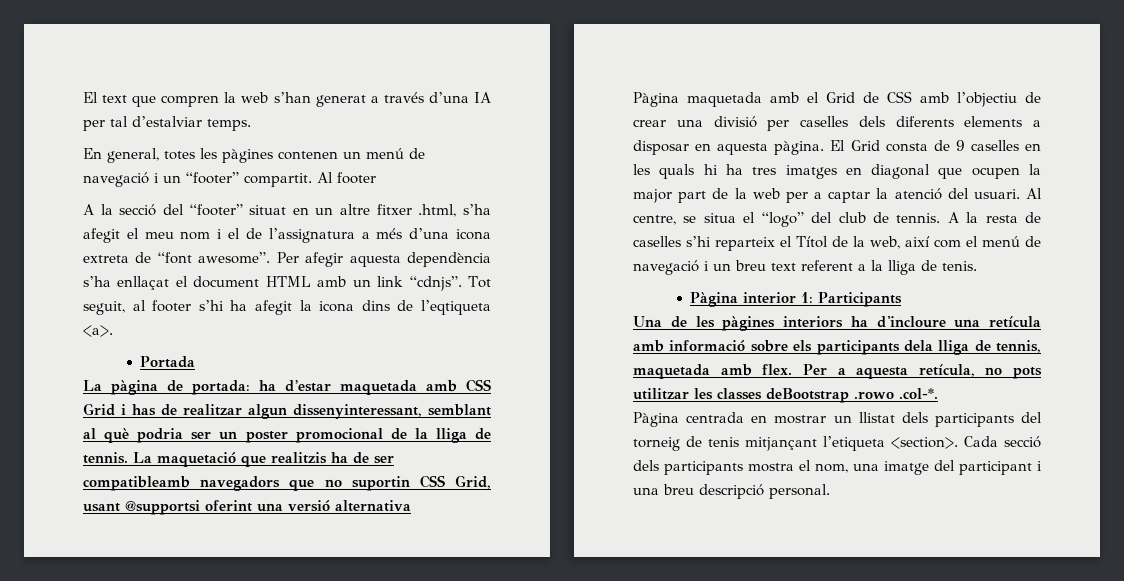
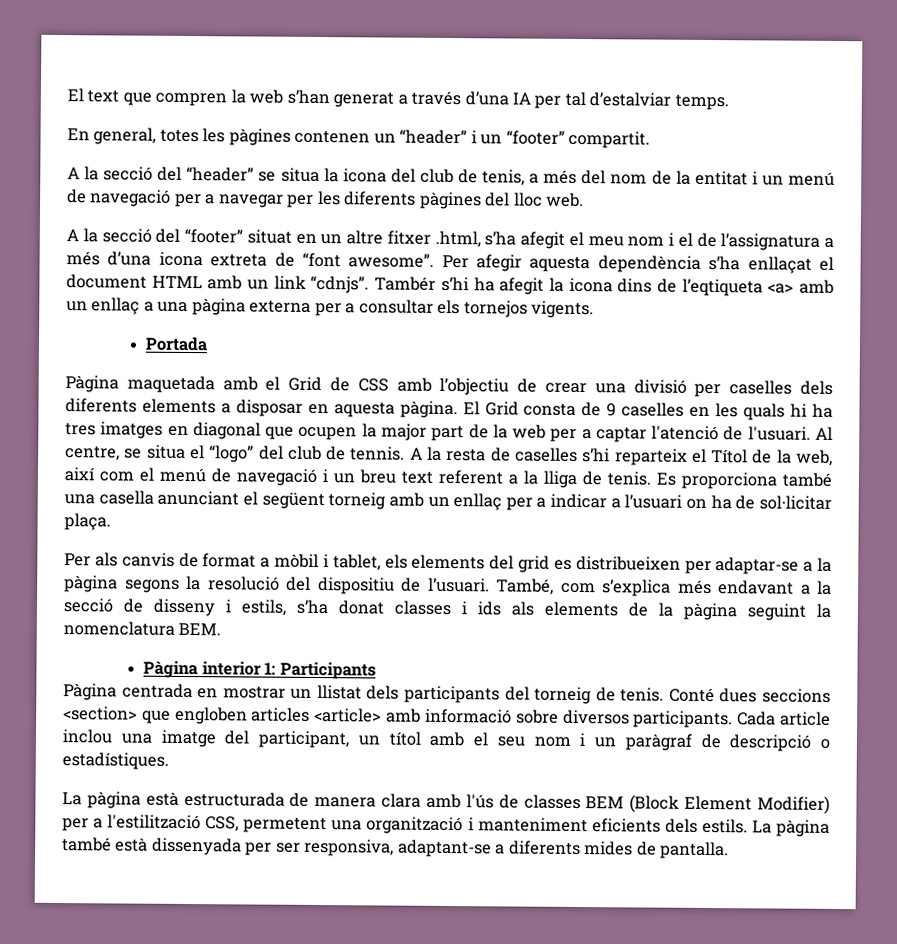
- En general, totes les pàgines contenen un menú de navegació i un “footer” compartit. Al footer
+ En general, totes les pàgines contenen un “header” i un “footer” compartit.
+ A la secció del “header” se situa la icona del club de tenis, a més del nom de la entitat i un menú de navegació per a navegar per les diferents pàgines del lloc web.
- Tot seguit, al footer s’hi ha afegit la icona dins de l’eqtiqueta <a>.
+ Tambér s’hi ha afegit la icona dins de l’eqtiqueta <a> amb un enllaç a una pàgina externa per a consultar els tornejos vigents.
  Portada
- La pàgina de portada: ha d’estar maquetada amb CSS Grid i has de realitzar algun dissenyinteressant, semblant al què podria ser un poster promocional de la lliga de tennis. La maquetació que realitzis ha de ser compatibleamb navegadors que no suportin CSS Grid, usant @supportsi oferint una versió alternativa
- El Grid consta de 9 caselles en les quals hi ha tres imatges en diagonal que ocupen la major part de la web per a captar la atenció del usuari.
+ El Grid consta de 9 caselles en les quals hi ha tres imatges en diagonal que ocupen la major part de la web per a captar l'atenció de l'usuari.
- A la resta de caselles s’hi reparteix el Títol de la web, així com el menú de navegació i un breu text referent a la lliga de tenis.
+ A la resta de caselles s’hi reparteix el Títol de la web, així com el menú de navegació i un breu text referent a la lliga de tenis. Es proporciona també una casella anunciant el següent torneig amb un enllaç per a indicar a l’usuari on ha de sol·licitar plaça.
+ Per als canvis de format a mòbil i tablet, els elements del grid es distribueixen per adaptar-se a la pàgina segons la resolució del dispositiu de l’usuari. També, com s’explica més endavant a la secció de disseny i estils, s’ha donat classes i ids als elements de la pàgina seguint la nomenclatura BEM.
  Pàgina interior 1: Participants
- Una de les pàgines interiors ha d'incloure una retícula amb informació sobre els participants dela lliga de tennis, maquetada amb flex. Per a aquesta retícula, no pots utilitzar les classes deBootstrap .rowo .col-*.
- Pàgina centrada en mostrar un llistat dels participants del torneig de tenis mitjançant l’etiqueta <section>. Cada secció dels participants mostra el nom, una imatge del participant i una breu descripció personal.
+ Pàgina centrada en mostrar un llistat dels participants del torneig de tenis. Conté dues seccions <section> que engloben articles <article> amb informació sobre diversos participants. Cada article inclou una imatge del participant, un títol amb el seu nom i un paràgraf de descripció o estadístiques.
+ La pàgina està estructurada de manera clara amb l'ús de classes BEM (Block Element Modifier) per a l'estilització CSS, permetent una organització i manteniment eficients dels estils. La pàgina també està dissenyada per ser responsiva, adaptant-se a diferents mides de pantalla.

